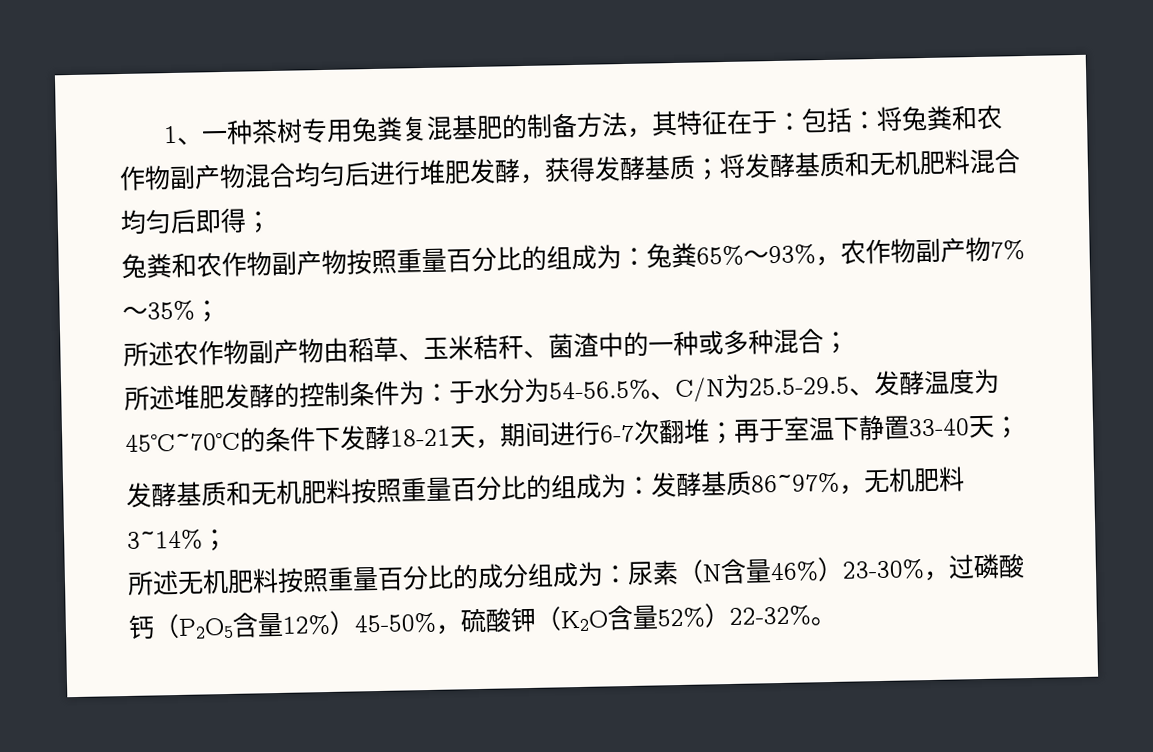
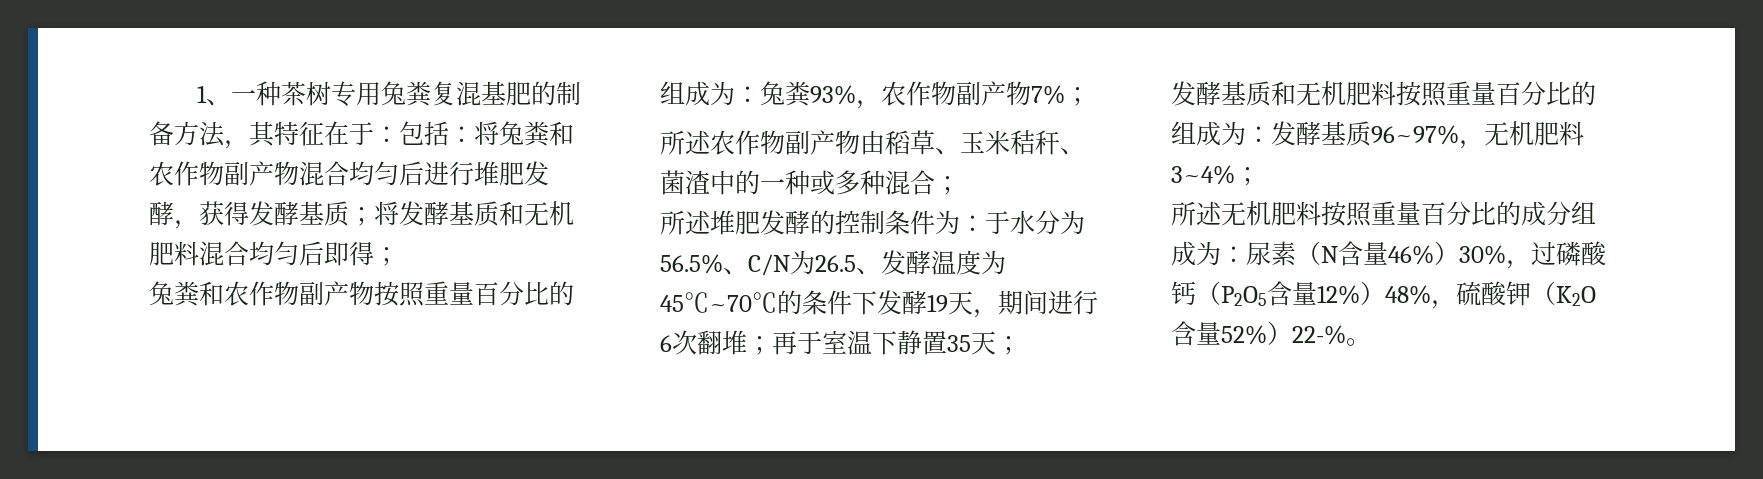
- 兔粪和农作物副产物按照重量百分比的组成为：兔粪65%～93%，农作物副产物7%～35%；
+ 兔粪和农作物副产物按照重量百分比的组成为：兔粪93%，农作物副产物7%；
- 所述堆肥发酵的控制条件为：于水分为54-56.5%、C/N为25.5-29.5、发酵温度为45℃~70℃的条件下发酵18-21天，期间进行6-7次翻堆；再于室温下静置33-40天；
+ 所述堆肥发酵的控制条件为：于水分为56.5%、C/N为26.5、发酵温度为45℃~70℃的条件下发酵19天，期间进行6次翻堆；再于室温下静置35天；
- 发酵基质和无机肥料按照重量百分比的组成为：发酵基质86~97%，无机肥料3~14%；
+ 发酵基质和无机肥料按照重量百分比的组成为：发酵基质96~97%，无机肥料3~4%；
- 所述无机肥料按照重量百分比的成分组成为：尿素（N含量46%）23-30%，过磷酸钙（P2O5含量12%）45-50%，硫酸钾（K2O含量52%）22-32%。
+ 所述无机肥料按照重量百分比的成分组成为：尿素（N含量46%）30%，过磷酸钙（P2O5含量12%）48%，硫酸钾（K2O含量52%）22-%。

